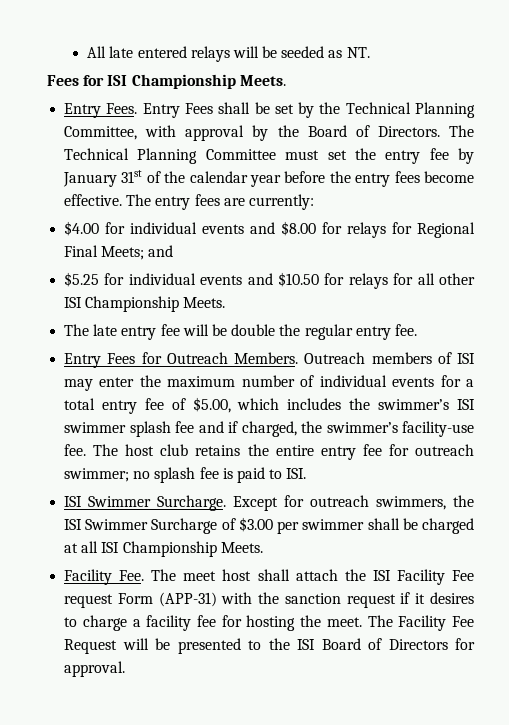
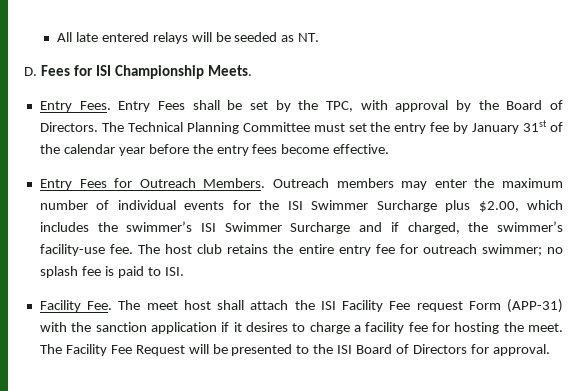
- Fees for ISI Championship Meets.
+ D. Fees for ISI Championship Meets.
- Entry Fees shall be set by the Technical Planning Committee, with approval by the Board of Directors.
+ Entry Fees shall be set by the TPC, with approval by the Board of Directors.
- The entry fees are currently:
- $4.00 for individual events and $8.00 for relays for Regional Final Meets; and
- $5.25 for individual events and $10.50 for relays for all other ISI Championship Meets.
- The late entry fee will be double the regular entry fee.
- Outreach members of ISI may enter the maximum number of individual events for a total entry fee of $5.00, which includes the swimmer’s ISI swimmer splash fee and if charged, the swimmer’s facility-use fee.
+ Outreach members may enter the maximum number of individual events for the ISI Swimmer Surcharge plus $2.00, which includes the swimmer’s ISI Swimmer Surcharge and if charged, the swimmer’s facility-use fee.
- ISI Swimmer Surcharge. Except for outreach swimmers, the ISI Swimmer Surcharge of $3.00 per swimmer shall be charged at all ISI Championship Meets.
- Facility Fee. The meet host shall attach the ISI Facility Fee request Form (APP-31) with the sanction request if it desires to charge a facility fee for hosting the meet.
+ Facility Fee. The meet host shall attach the ISI Facility Fee request Form (APP-31) with the sanction application if it desires to charge a facility fee for hosting the meet.

